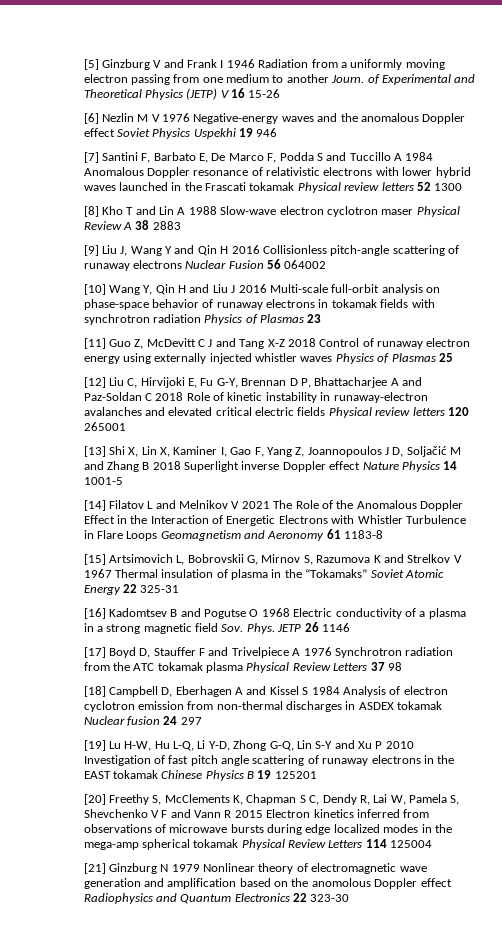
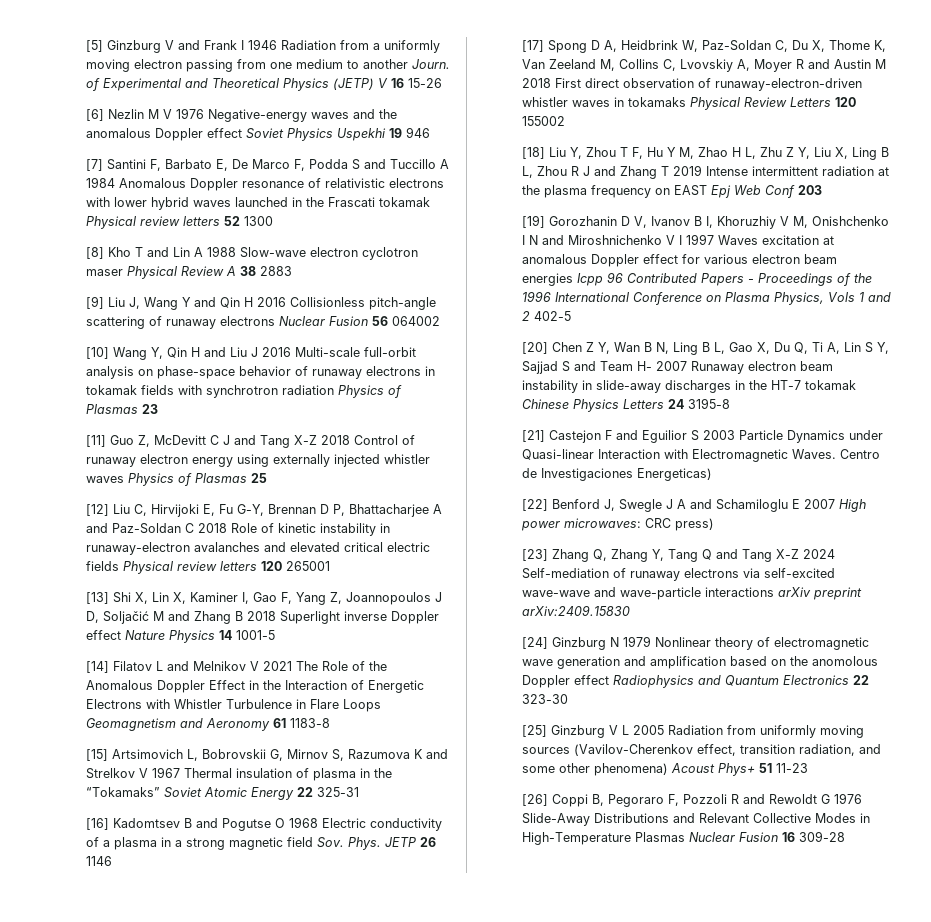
- [17] Boyd D, Stauffer F and Trivelpiece A 1976 Synchrotron radiation from the ATC tokamak plasma Physical Review Letters 37 98
+ [17] Spong D A, Heidbrink W, Paz-Soldan C, Du X, Thome K, Van Zeeland M, Collins C, Lvovskiy A, Moyer R and Austin M 2018 First direct observation of runaway-electron-driven whistler waves in tokamaks Physical Review Letters 120 155002
- [18] Campbell D, Eberhagen A and Kissel S 1984 Analysis of electron cyclotron emission from non-thermal discharges in ASDEX tokamak Nuclear fusion 24 297
- [19] Lu H-W, Hu L-Q, Li Y-D, Zhong G-Q, Lin S-Y and Xu P 2010 Investigation of fast pitch angle scattering of runaway electrons in the EAST tokamak Chinese Physics B 19 125201
- [20] Freethy S, McClements K, Chapman S C, Dendy R, Lai W, Pamela S, Shevchenko V F and Vann R 2015 Electron kinetics inferred from observations of microwave bursts during edge localized modes in the mega-amp spherical tokamak Physical Review Letters 114 125004
- [21] Ginzburg N 1979 Nonlinear theory of electromagnetic wave generation and amplification based on the anomolous Doppler effect Radiophysics and Quantum Electronics 22 323-30
+ [18] Liu Y, Zhou T F, Hu Y M, Zhao H L, Zhu Z Y, Liu X, Ling B L, Zhou R J and Zhang T 2019 Intense intermittent radiation at the plasma frequency on EAST Epj Web Conf 203
+ [19] Gorozhanin D V, Ivanov B I, Khoruzhiy V M, Onishchenko I N and Miroshnichenko V I 1997 Waves excitation at anomalous Doppler effect for various electron beam energies Icpp 96 Contributed Papers - Proceedings of the 1996 International Conference on Plasma Physics, Vols 1 and 2 402-5
+ [20] Chen Z Y, Wan B N, Ling B L, Gao X, Du Q, Ti A, Lin S Y, Sajjad S and Team H- 2007 Runaway electron beam instability in slide-away discharges in the HT-7 tokamak Chinese Physics Letters 24 3195-8
+ [21] Castejon F and Eguilior S 2003 Particle Dynamics under Quasi-linear Interaction with Electromagnetic Waves. Centro de Investigaciones Energeticas)
+ [22] Benford J, Swegle J A and Schamiloglu E 2007 High power microwaves: CRC press)
+ [23] Zhang Q, Zhang Y, Tang Q and Tang X-Z 2024 Self-mediation of runaway electrons via self-excited wave-wave and wave-particle interactions arXiv preprint arXiv:2409.15830
+ [24] Ginzburg N 1979 Nonlinear theory of electromagnetic wave generation and amplification based on the anomolous Doppler effect Radiophysics and Quantum Electronics 22 323-30
+ [25] Ginzburg V L 2005 Radiation from uniformly moving sources (Vavilov-Cherenkov effect, transition radiation, and some other phenomena) Acoust Phys+ 51 11-23
+ [26] Coppi B, Pegoraro F, Pozzoli R and Rewoldt G 1976 Slide-Away Distributions and Relevant Collective Modes in High-Temperature Plasmas Nuclear Fusion 16 309-28

